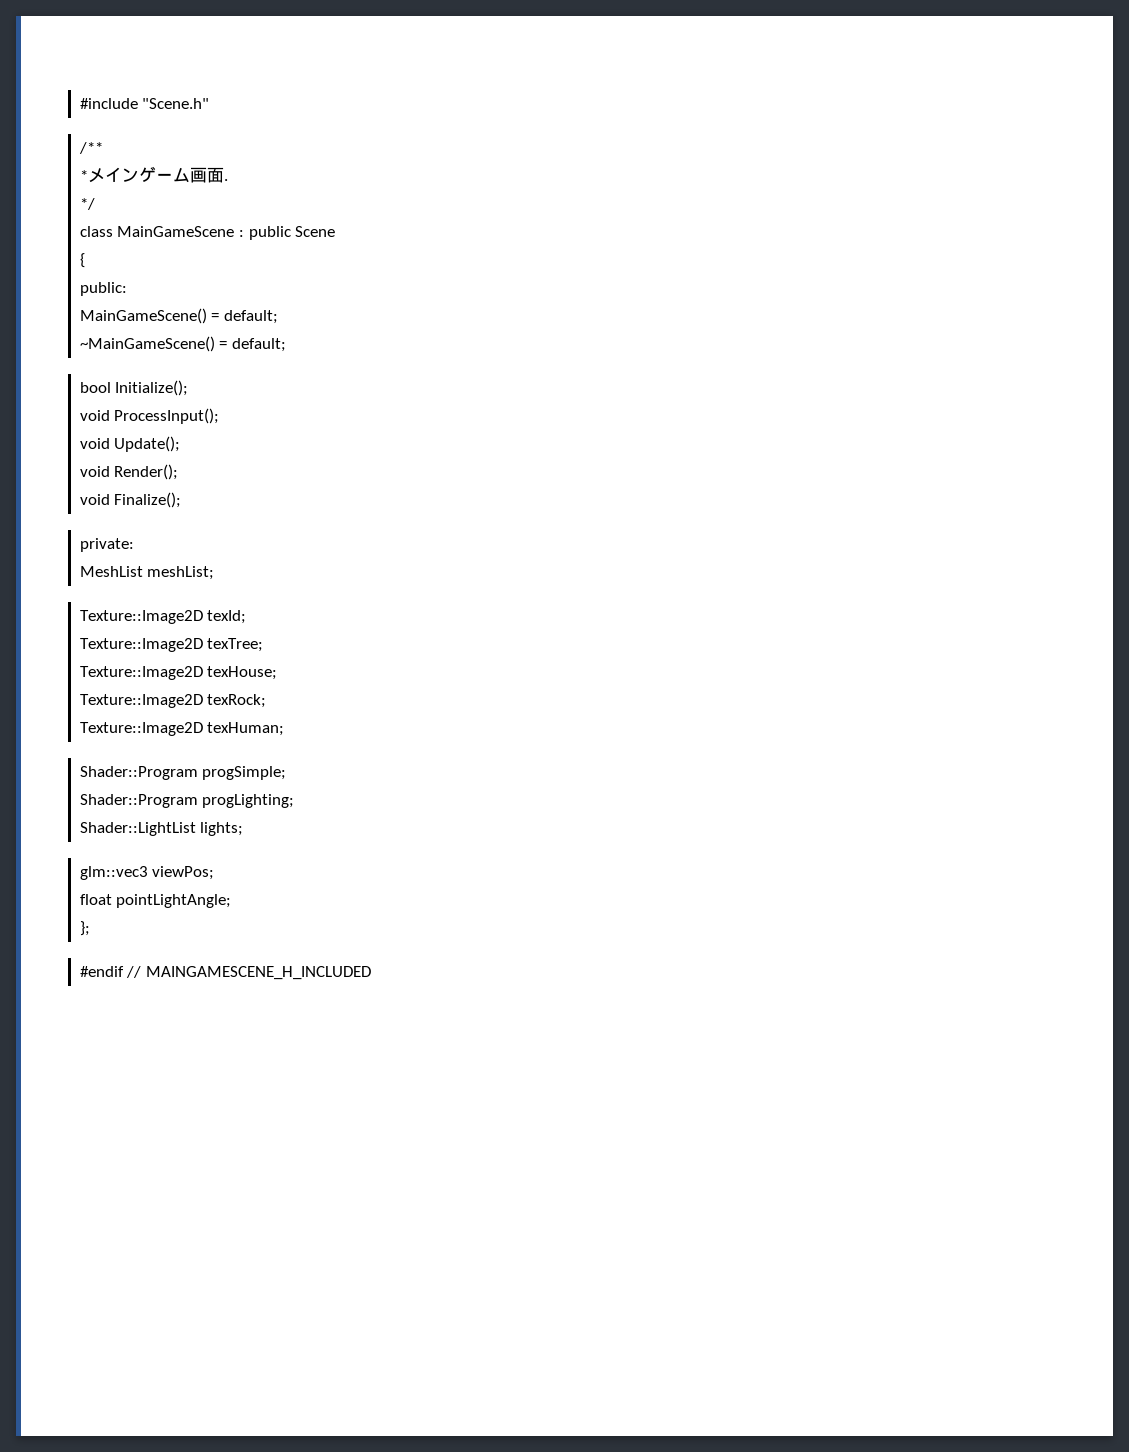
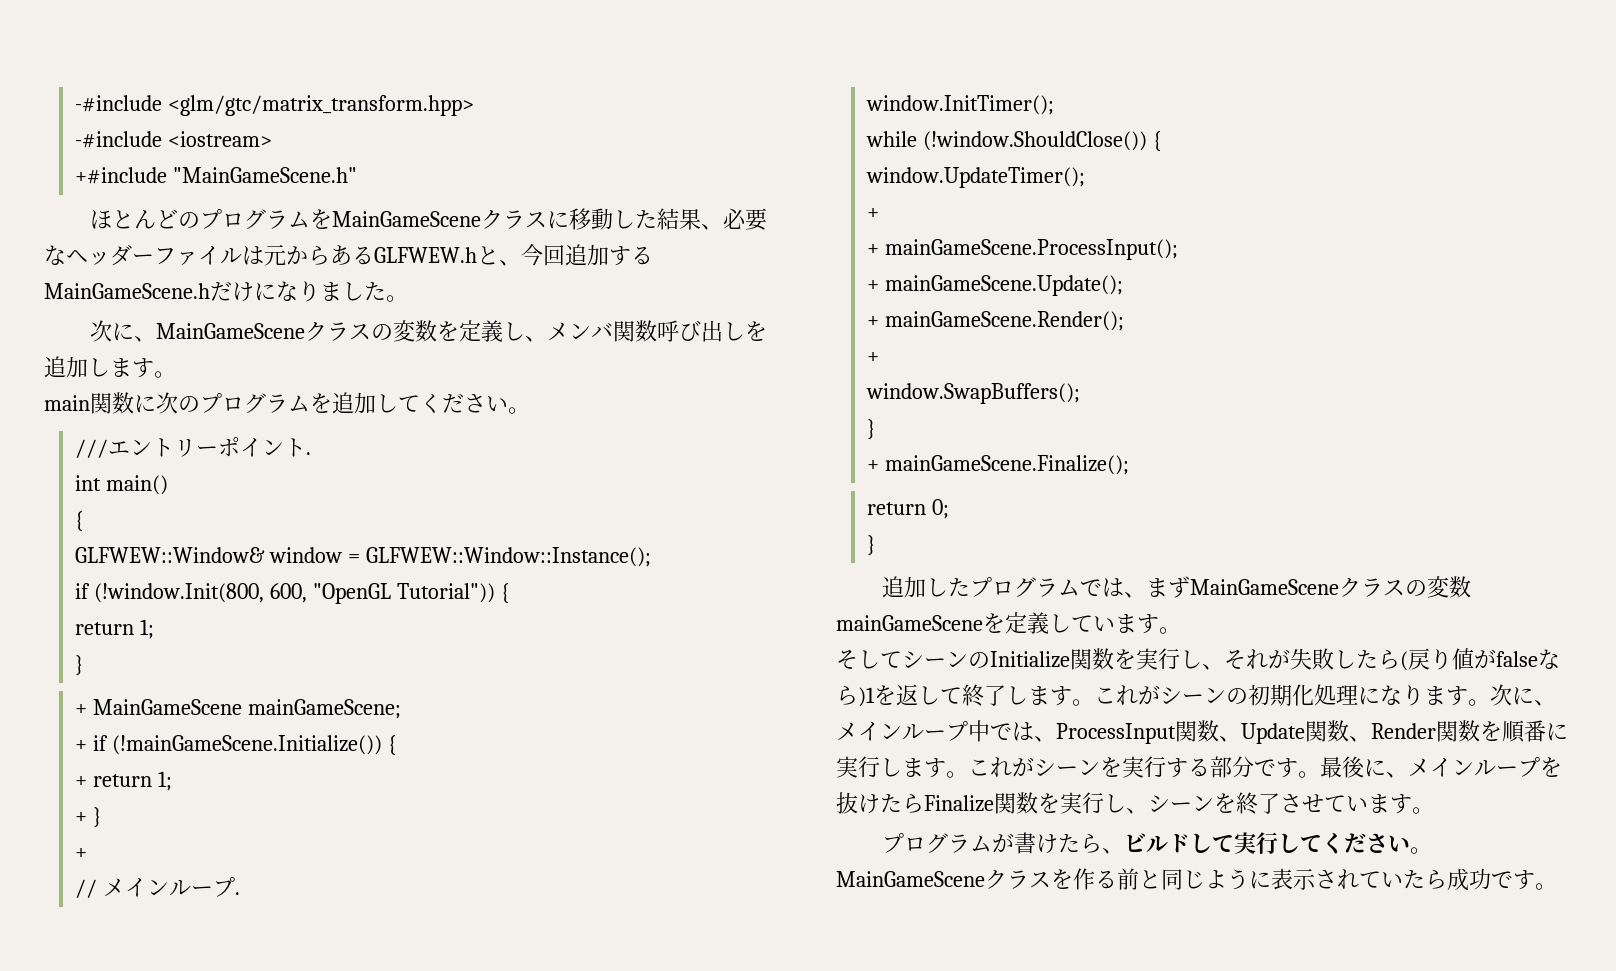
- #include "Scene.h"
- /**
- *メインゲーム画面.
- */
- class MainGameScene : public Scene
+ -#include <glm/gtc/matrix_transform.hpp>
+ -#include <iostream>
+ +#include "MainGameScene.h"
+ ほとんどのプログラムをMainGameSceneクラスに移動した結果、必要なヘッダーファイルは元からあるGLFWEW.hと、今回追加するMainGameScene.hだけになりました。
+ 次に、MainGameSceneクラスの変数を定義し、メンバ関数呼び出しを追加します。
+ main関数に次のプログラムを追加してください。
+ ///エントリーポイント.
+ int main()
  {
- public:
- MainGameScene() = default;
- ~MainGameScene() = default;
- bool Initialize();
- void ProcessInput();
- void Update();
- void Render();
- void Finalize();
- private:
- MeshList meshList;
- Texture::Image2D texId;
- Texture::Image2D texTree;
- Texture::Image2D texHouse;
- Texture::Image2D texRock;
- Texture::Image2D texHuman;
- Shader::Program progSimple;
- Shader::Program progLighting;
- Shader::LightList lights;
- glm::vec3 viewPos;
- float pointLightAngle;
- };
- #endif // MAINGAMESCENE_H_INCLUDED
+ GLFWEW::Window& window = GLFWEW::Window::Instance();
+ if (!window.Init(800, 600, "OpenGL Tutorial")) {
+ return 1;
+ }
+ + MainGameScene mainGameScene;
+ + if (!mainGameScene.Initialize()) {
+ + return 1;
+ + }
+ +
+ // メインループ.
+ window.InitTimer();
+ while (!window.ShouldClose()) {
+ window.UpdateTimer();
+ +
+ + mainGameScene.ProcessInput();
+ + mainGameScene.Update();
+ + mainGameScene.Render();
+ +
+ window.SwapBuffers();
+ }
+ + mainGameScene.Finalize();
+ return 0;
+ }
+ 追加したプログラムでは、まずMainGameSceneクラスの変数mainGameSceneを定義しています。
+ そしてシーンのInitialize関数を実行し、それが失敗したら(戻り値がfalseなら)1を返して終了します。これがシーンの初期化処理になります。次に、メインループ中では、ProcessInput関数、Update関数、Render関数を順番に実行します。これがシーンを実行する部分です。最後に、メインループを抜けたらFinalize関数を実行し、シーンを終了させています。
+ プログラムが書けたら、ビルドして実行してください。MainGameSceneクラスを作る前と同じように表示されていたら成功です。

